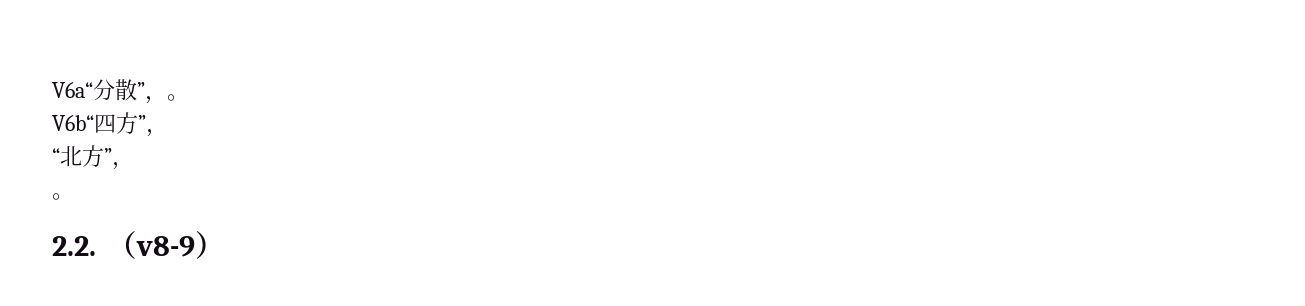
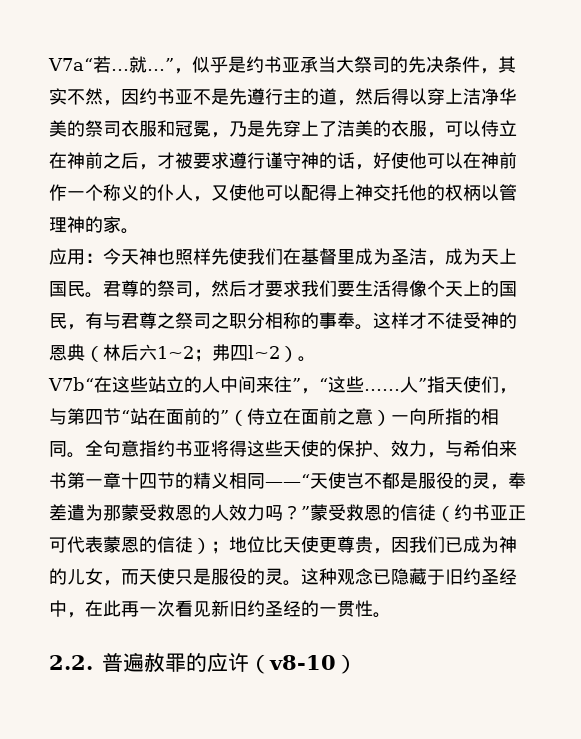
- V6a“分散”，。
- V6b“四方”，
- “北方”，
- 。
- 2.2.（v8-9）
+ V7a“若…就…”，似乎是约书亚承当大祭司的先决条件，其实不然，因约书亚不是先遵行主的道，然后得以穿上洁净华美的祭司衣服和冠冕，乃是先穿上了洁美的衣服，可以侍立在神前之后，才被要求遵行谨守神的话，好使他可以在神前作一个称义的仆人，又使他可以配得上神交托他的权柄以管理神的家。
+ 应用：今天神也照样先使我们在基督里成为圣洁，成为天上国民。君尊的祭司，然后才要求我们要生活得像个天上的国民，有与君尊之祭司之职分相称的事奉。这样才不徒受神的恩典（林后六1~2；弗四l~2）。
+ V7b“在这些站立的人中间来往”，“这些……人”指天使们，与第四节“站在面前的”（侍立在面前之意）一向所指的相同。全句意指约书亚将得这些天使的保护、效力，与希伯来书第一章十四节的精义相同——“天使岂不都是服役的灵，奉差遣为那蒙受救恩的人效力吗？”蒙受救恩的信徒（约书亚正可代表蒙恩的信徒）；地位比天使更尊贵，因我们已成为神的儿女，而天使只是服役的灵。这种观念已隐藏于旧约圣经中，在此再一次看见新旧约圣经的一贯性。
+ 2.2.普遍赦罪的应许（v8-10）

